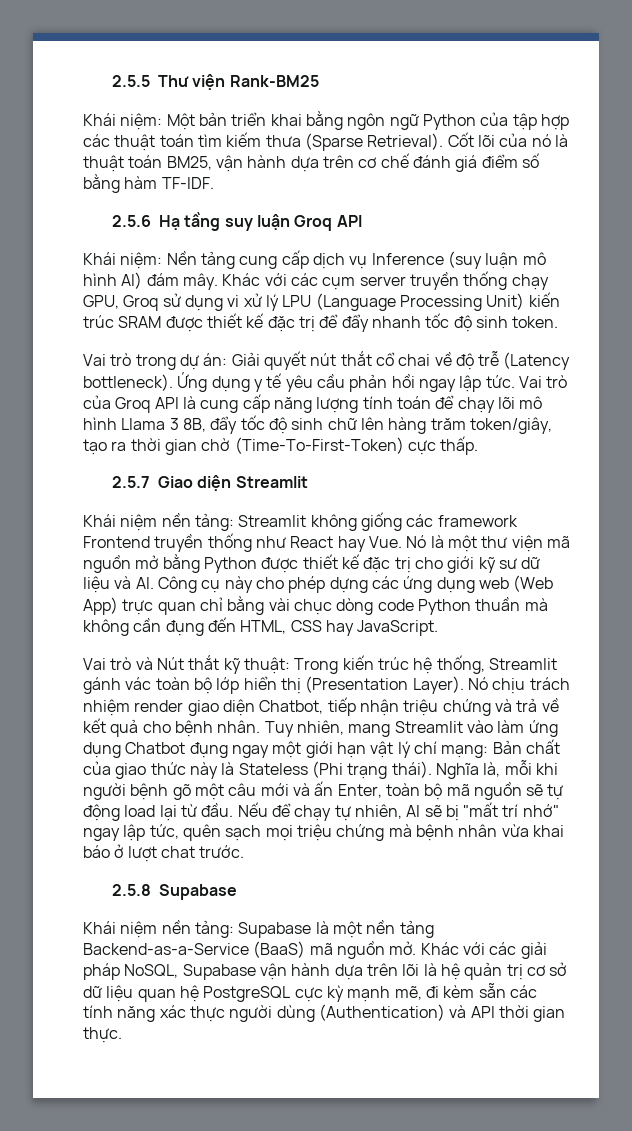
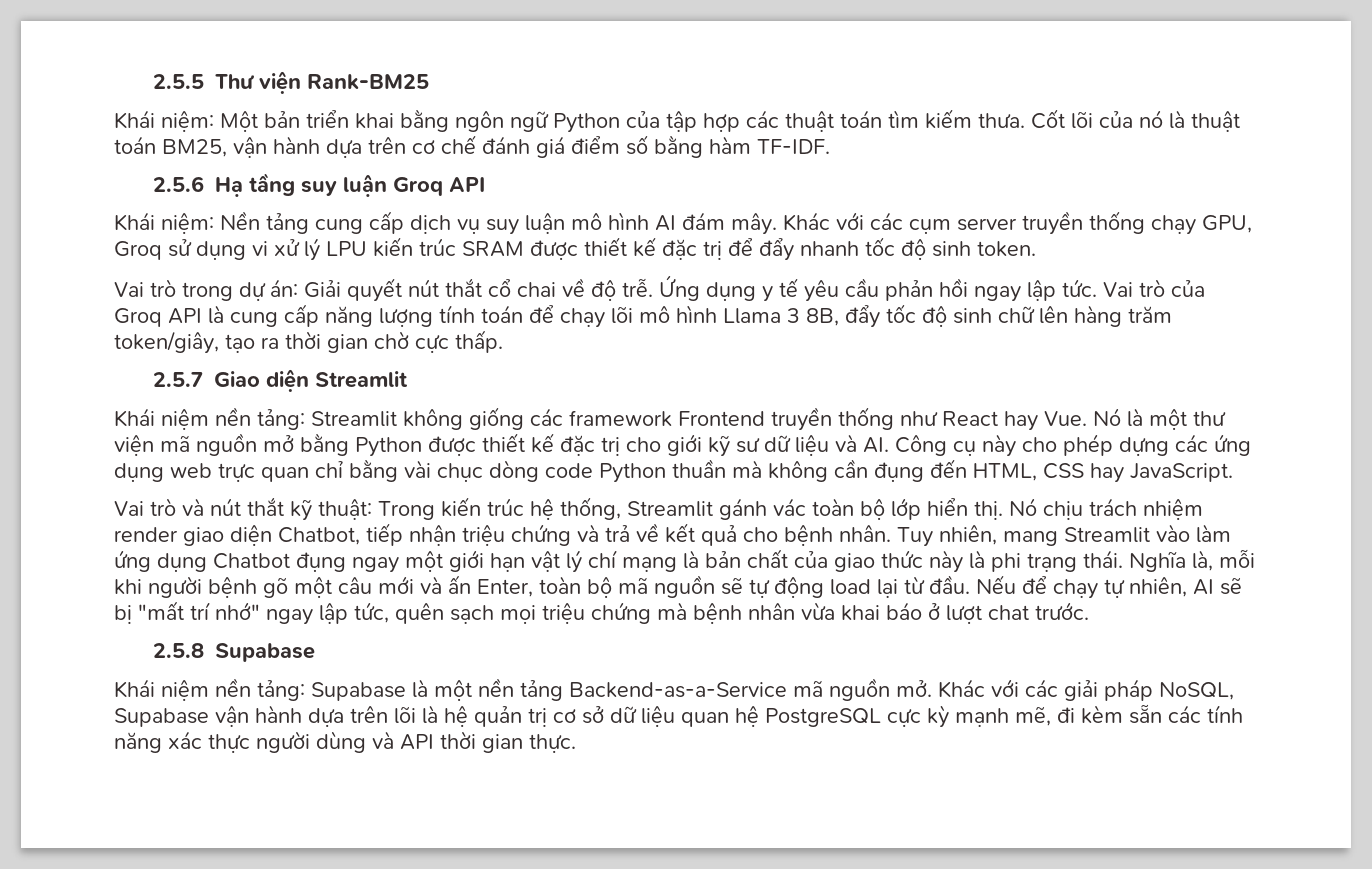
- Khái niệm: Một bản triển khai bằng ngôn ngữ Python của tập hợp các thuật toán tìm kiếm thưa (Sparse Retrieval).
+ Khái niệm: Một bản triển khai bằng ngôn ngữ Python của tập hợp các thuật toán tìm kiếm thưa.
- Khái niệm: Nền tảng cung cấp dịch vụ Inference (suy luận mô hình AI) đám mây.
+ Khái niệm: Nền tảng cung cấp dịch vụ suy luận mô hình AI đám mây.
- Khác với các cụm server truyền thống chạy GPU, Groq sử dụng vi xử lý LPU (Language Processing Unit) kiến trúc SRAM được thiết kế đặc trị để đẩy nhanh tốc độ sinh token.
+ Khác với các cụm server truyền thống chạy GPU, Groq sử dụng vi xử lý LPU kiến trúc SRAM được thiết kế đặc trị để đẩy nhanh tốc độ sinh token.
- Vai trò trong dự án: Giải quyết nút thắt cổ chai về độ trễ (Latency bottleneck).
+ Vai trò trong dự án: Giải quyết nút thắt cổ chai về độ trễ.
- Vai trò của Groq API là cung cấp năng lượng tính toán để chạy lõi mô hình Llama 3 8B, đẩy tốc độ sinh chữ lên hàng trăm token/giây, tạo ra thời gian chờ (Time-To-First-Token) cực thấp.
+ Vai trò của Groq API là cung cấp năng lượng tính toán để chạy lõi mô hình Llama 3 8B, đẩy tốc độ sinh chữ lên hàng trăm token/giây, tạo ra thời gian chờ cực thấp.
- Streamlit không giống các framework Frontend truyền thống như React hay Vue. Nó là một thư viện mã nguồn mở bằng Python được thiết kế đặc trị cho giới kỹ sư dữ liệu và AI. Công cụ này cho phép dựng các ứng dụng web (Web App) trực quan chỉ bằng vài chục dòng code Python thuần mà không cần đụng đến HTML, CSS hay JavaScript.
+ Streamlit không giống các framework Frontend truyền thống như React hay Vue. Nó là một thư viện mã nguồn mở bằng Python được thiết kế đặc trị cho giới kỹ sư dữ liệu và AI. Công cụ này cho phép dựng các ứng dụng web trực quan chỉ bằng vài chục dòng code Python thuần mà không cần đụng đến HTML, CSS hay JavaScript.
- Vai trò và Nút thắt kỹ thuật: Trong kiến trúc hệ thống, Streamlit gánh vác toàn bộ lớp hiển thị (Presentation Layer).
+ Vai trò và nút thắt kỹ thuật: Trong kiến trúc hệ thống, Streamlit gánh vác toàn bộ lớp hiển thị.
- Tuy nhiên, mang Streamlit vào làm ứng dụng Chatbot đụng ngay một giới hạn vật lý chí mạng: Bản chất của giao thức này là Stateless (Phi trạng thái).
+ Tuy nhiên, mang Streamlit vào làm ứng dụng Chatbot đụng ngay một giới hạn vật lý chí mạng là bản chất của giao thức này là phi trạng thái.
- Khái niệm nền tảng: Supabase là một nền tảng Backend-as-a-Service (BaaS) mã nguồn mở.
+ Khái niệm nền tảng: Supabase là một nền tảng Backend-as-a-Service mã nguồn mở.
- Khác với các giải pháp NoSQL, Supabase vận hành dựa trên lõi là hệ quản trị cơ sở dữ liệu quan hệ PostgreSQL cực kỳ mạnh mẽ, đi kèm sẵn các tính năng xác thực người dùng (Authentication) và API thời gian thực.
+ Khác với các giải pháp NoSQL, Supabase vận hành dựa trên lõi là hệ quản trị cơ sở dữ liệu quan hệ PostgreSQL cực kỳ mạnh mẽ, đi kèm sẵn các tính năng xác thực người dùng và API thời gian thực.

